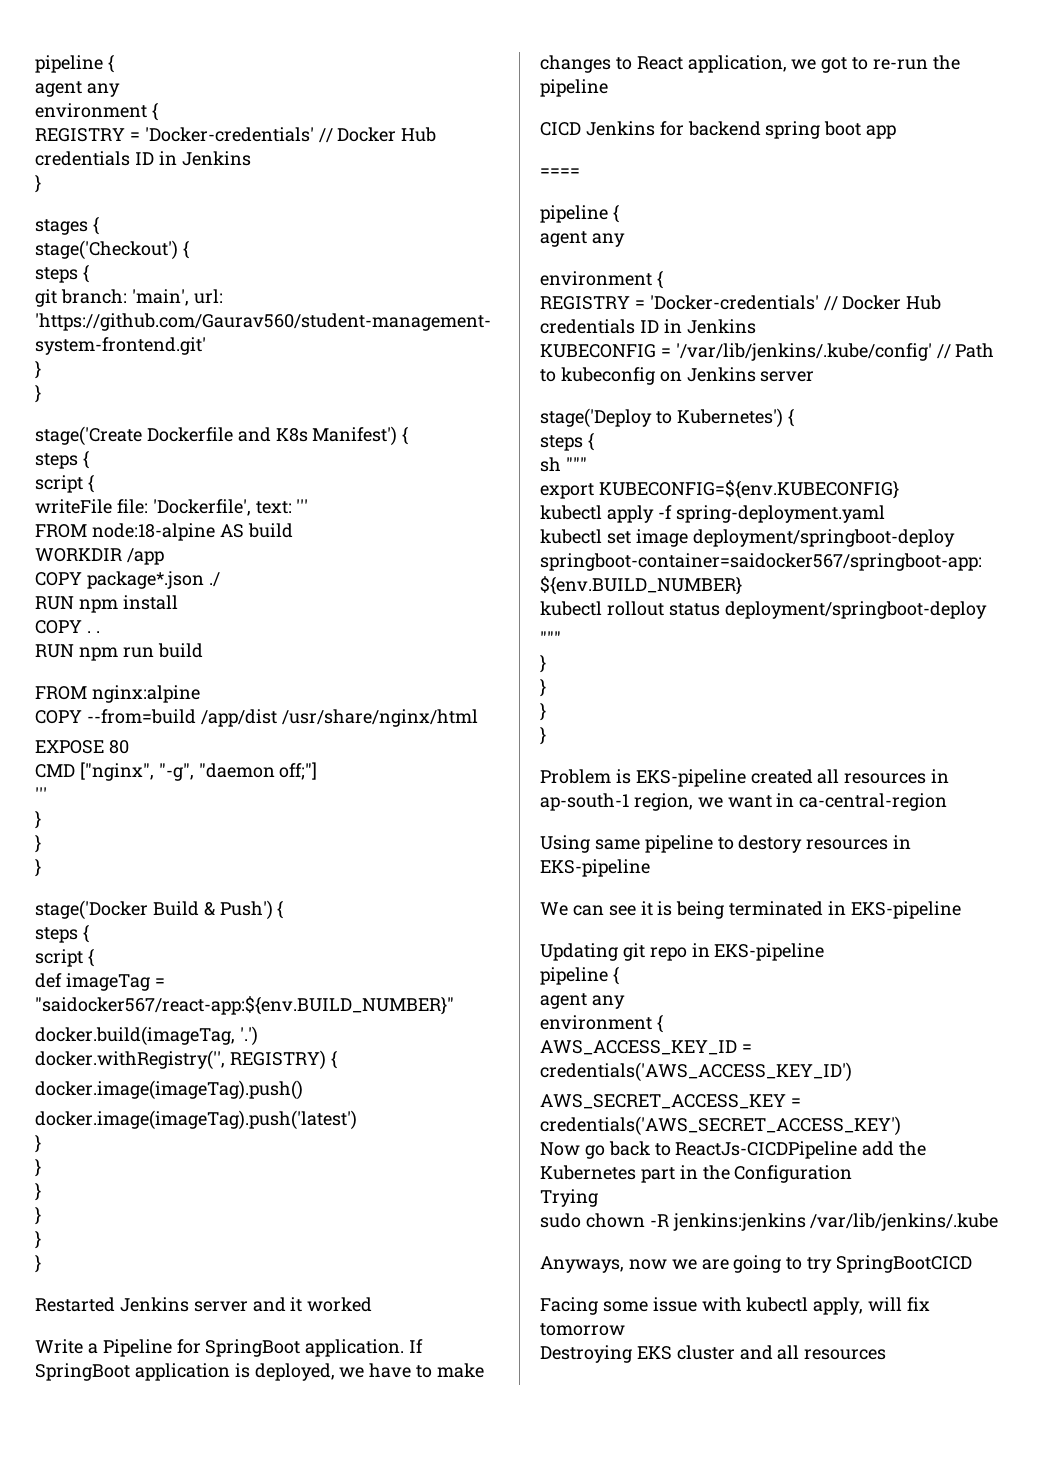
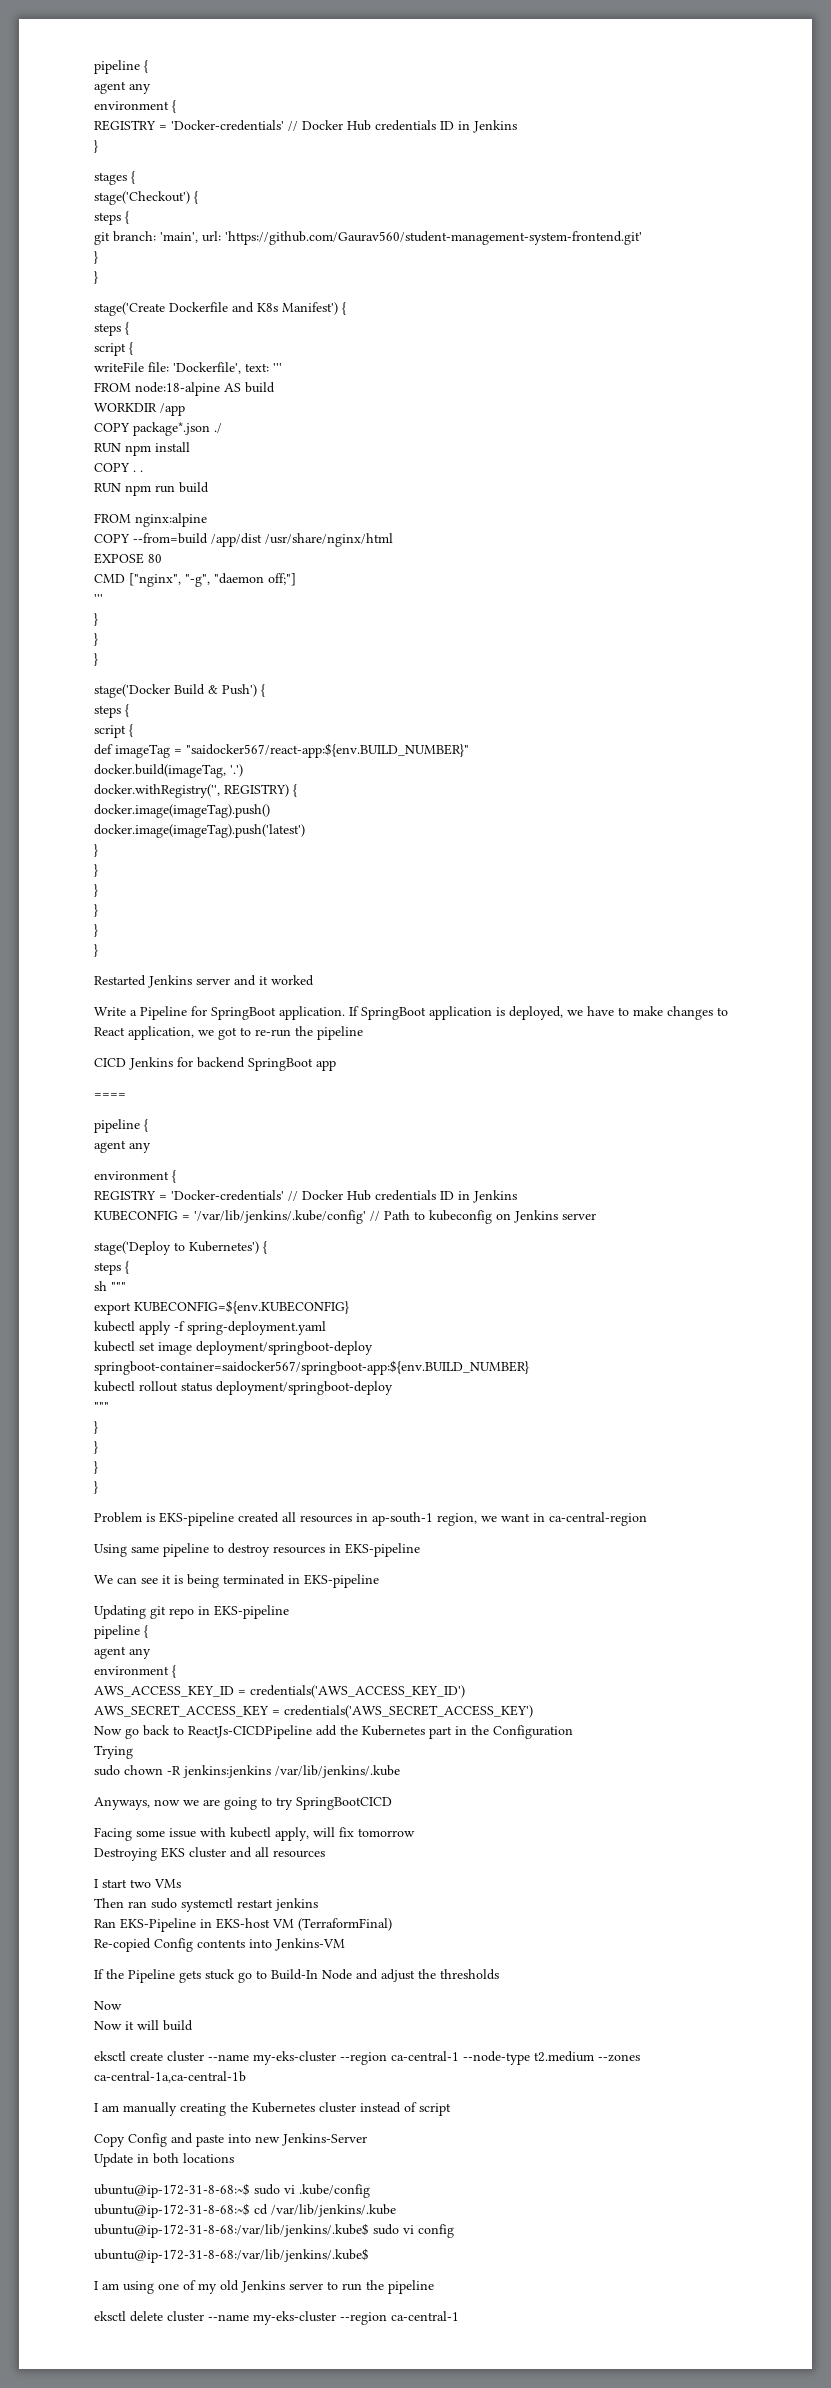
- CICD Jenkins for backend spring boot app
+ CICD Jenkins for backend SpringBoot app
- Using same pipeline to destory resources in EKS-pipeline
+ Using same pipeline to destroy resources in EKS-pipeline
+ I start two VMs
+ Then ran sudo systemctl restart jenkins
+ Ran EKS-Pipeline in EKS-host VM (TerraformFinal)
+ Re-copied Config contents into Jenkins-VM
+ If the Pipeline gets stuck go to Build-In Node and adjust the thresholds
+ Now
+ Now it will build
+ eksctl create cluster --name my-eks-cluster --region ca-central-1 --node-type t2.medium --zones ca-central-1a,ca-central-1b
+ I am manually creating the Kubernetes cluster instead of script
+ Copy Config and paste into new Jenkins-Server
+ Update in both locations
+ ubuntu@ip-172-31-8-68:~$ sudo vi .kube/config
+ ubuntu@ip-172-31-8-68:~$ cd /var/lib/jenkins/.kube
+ ubuntu@ip-172-31-8-68:/var/lib/jenkins/.kube$ sudo vi config
+ ubuntu@ip-172-31-8-68:/var/lib/jenkins/.kube$
+ I am using one of my old Jenkins server to run the pipeline
+ eksctl delete cluster --name my-eks-cluster --region ca-central-1

